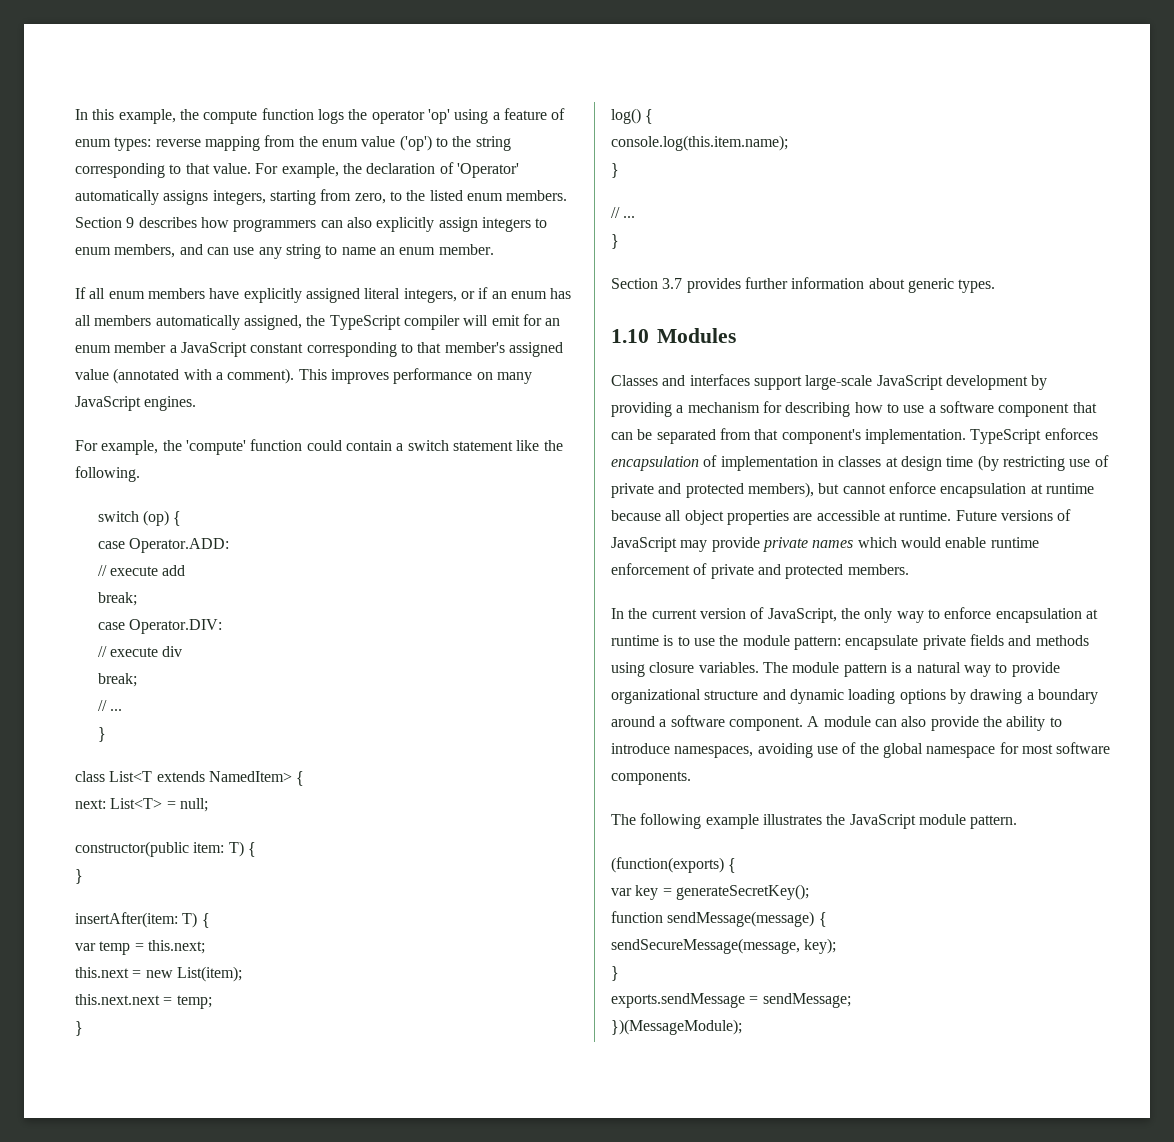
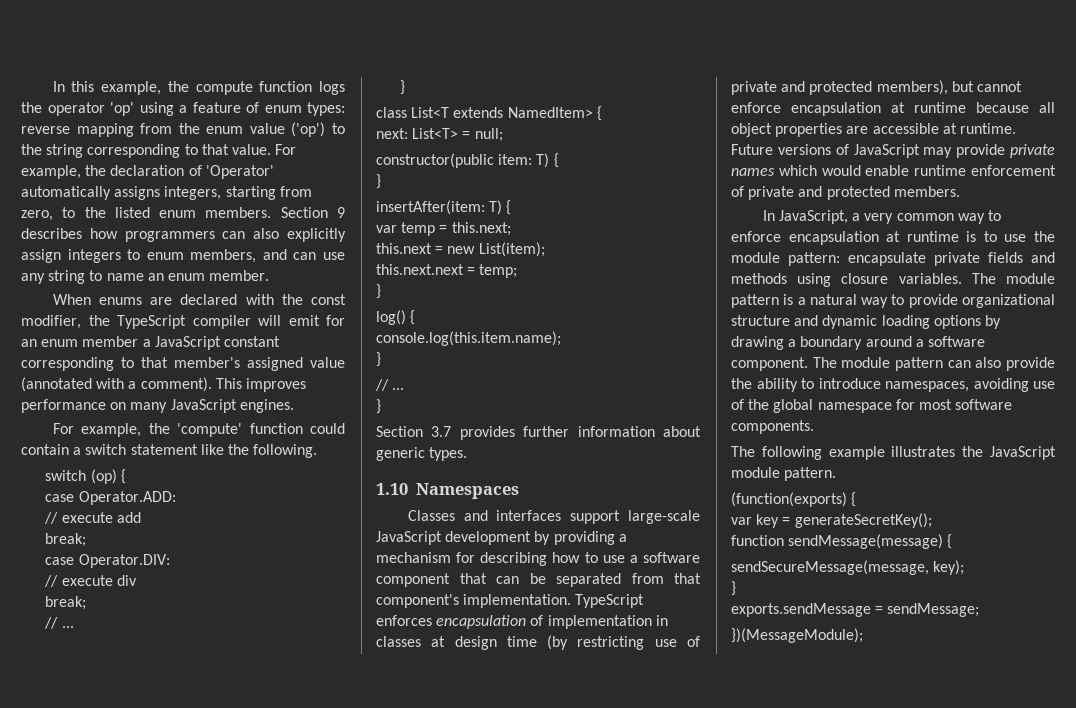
- If all enum members have explicitly assigned literal integers, or if an enum has all members automatically assigned, the TypeScript compiler will emit for an enum member a JavaScript constant corresponding to that member's assigned value (annotated with a comment).
+ When enums are declared with the const modifier, the TypeScript compiler will emit for an enum member a JavaScript constant corresponding to that member's assigned value (annotated with a comment).
- 1.10 Modules
+ 1.10 Namespaces
- In the current version of JavaScript, the only way to enforce encapsulation at runtime is to use the module pattern: encapsulate private fields and methods using closure variables.
+ In JavaScript, a very common way to enforce encapsulation at runtime is to use the module pattern: encapsulate private fields and methods using closure variables.
- A module can also provide the ability to introduce namespaces, avoiding use of the global namespace for most software components.
+ The module pattern can also provide the ability to introduce namespaces, avoiding use of the global namespace for most software components.

